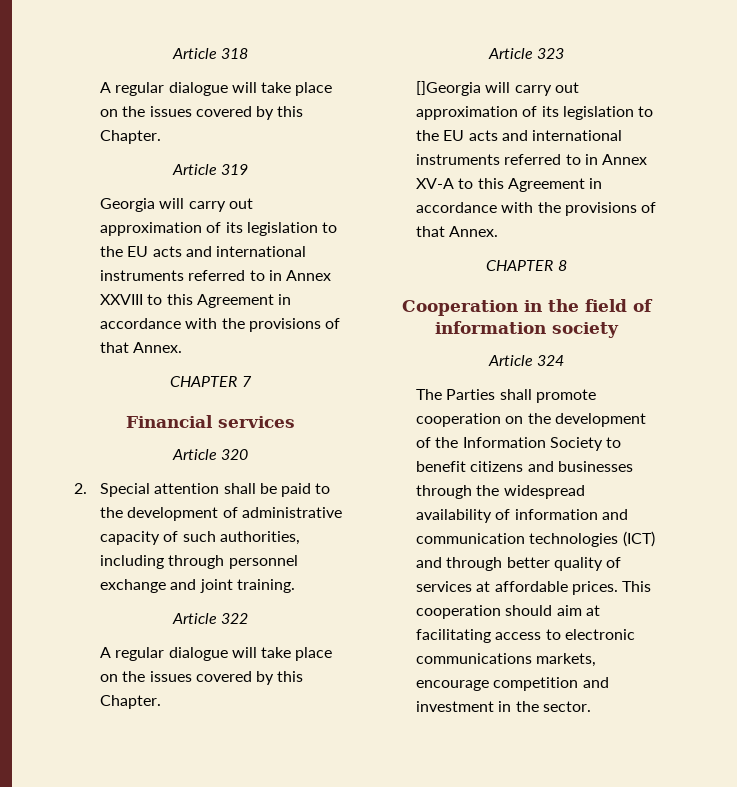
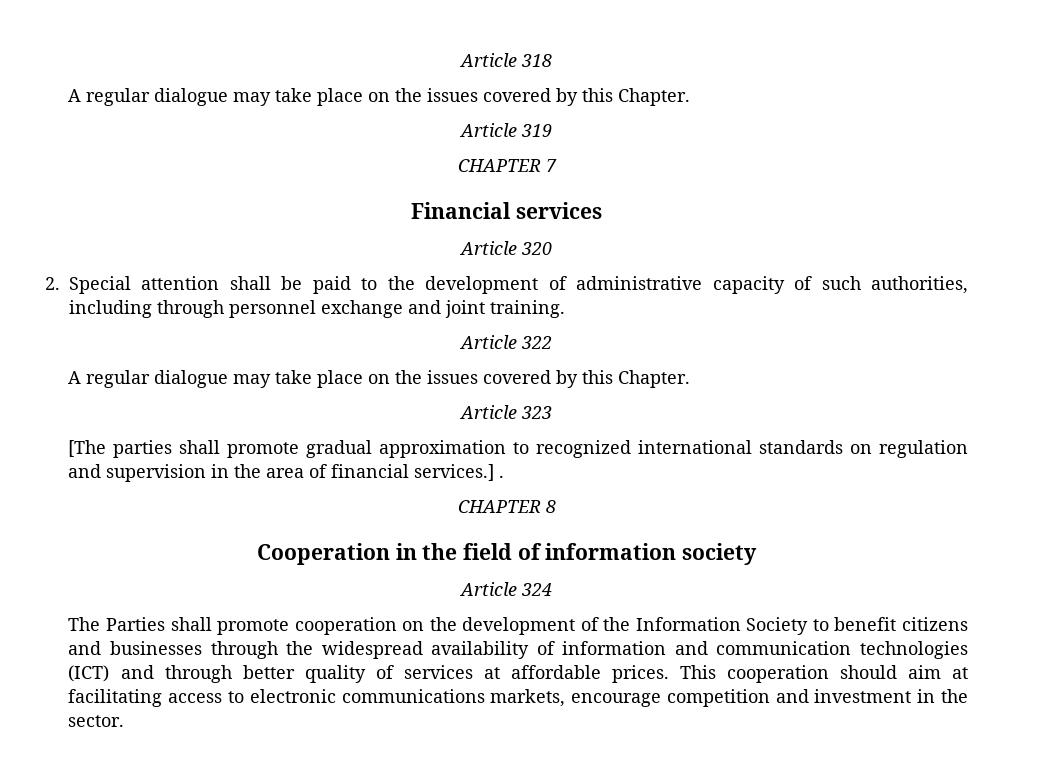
  Article 318
- A regular dialogue will take place on the issues covered by this Chapter.
+ A regular dialogue may take place on the issues covered by this Chapter.
- Georgia will carry out approximation of its legislation to the EU acts and international instruments referred to in Annex XXVIII to this Agreement in accordance with the provisions of that Annex.
  Article 322
- A regular dialogue will take place on the issues covered by this Chapter.
+ A regular dialogue may take place on the issues covered by this Chapter.
- []Georgia will carry out approximation of its legislation to the EU acts and international instruments referred to in Annex XV-A to this Agreement in accordance with the provisions of that Annex.
+ [The parties shall promote gradual approximation to recognized international standards on regulation and supervision in the area of financial services.] .

